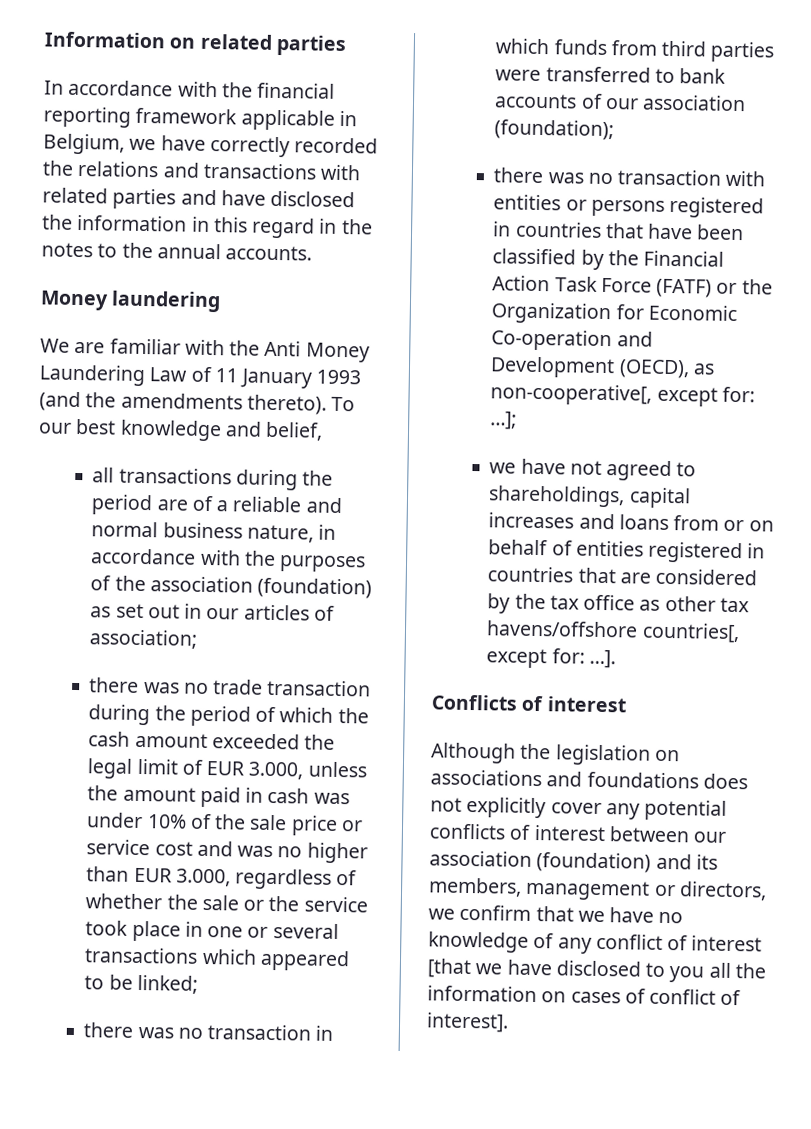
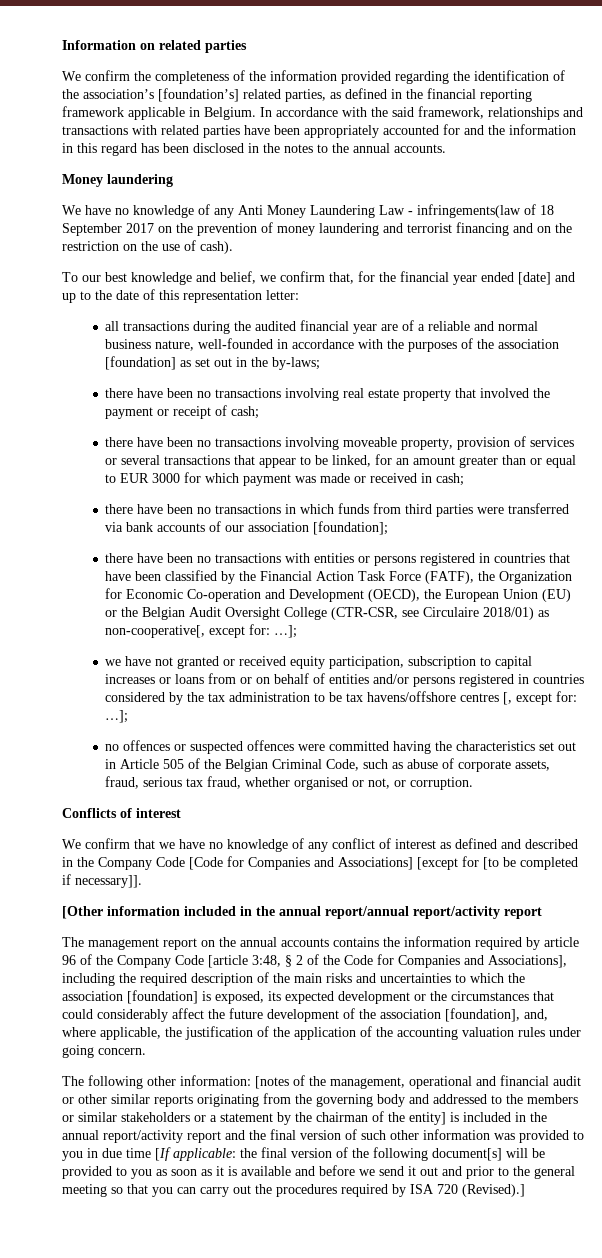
- In accordance with the financial reporting framework applicable in Belgium, we have correctly recorded the relations and transactions with related parties and have disclosed the information in this regard in the notes to the annual accounts.
+ We confirm the completeness of the information provided regarding the identification of the association’s [foundation’s] related parties, as defined in the financial reporting framework applicable in Belgium. In accordance with the said framework, relationships and transactions with related parties have been appropriately accounted for and the information in this regard has been disclosed in the notes to the annual accounts.
- We are familiar with the Anti Money Laundering Law of 11 January 1993 (and the amendments thereto). To our best knowledge and belief,
+ We have no knowledge of any Anti Money Laundering Law - infringements(law of 18 September 2017 on the prevention of money laundering and terrorist financing and on the restriction on the use of cash).
+ To our best knowledge and belief, we confirm that, for the financial year ended [date] and up to the date of this representation letter:
- all transactions during the period are of a reliable and normal business nature, in accordance with the purposes of the association (foundation) as set out in our articles of association;
- there was no trade transaction during the period of which the cash amount exceeded the legal limit of EUR 3.000, unless the amount paid in cash was under 10% of the sale price or service cost and was no higher than EUR 3.000, regardless of whether the sale or the service took place in one or several transactions which appeared to be linked;
- there was no transaction in which funds from third parties were transferred to bank accounts of our association (foundation);
- there was no transaction with entities or persons registered in countries that have been classified by the Financial Action Task Force (FATF) or the Organization for Economic Co-operation and Development (OECD), as non-cooperative[, except for:
+ all transactions during the audited financial year are of a reliable and normal business nature, well-founded in accordance with the purposes of the association [foundation] as set out in the by-laws;
+ there have been no transactions involving real estate property that involved the payment or receipt of cash;
+ there have been no transactions involving moveable property, provision of services or several transactions that appear to be linked, for an amount greater than or equal to EUR 3000 for which payment was made or received in cash;
+ there have been no transactions in which funds from third parties were transferred via bank accounts of our association [foundation];
+ there have been no transactions with entities or persons registered in countries that have been classified by the Financial Action Task Force (FATF), the Organization for Economic Co-operation and Development (OECD), the European Union (EU) or the Belgian Audit Oversight College (CTR-CSR, see Circulaire 2018/01) as non-cooperative[, except for:
- we have not agreed to shareholdings, capital increases and loans from or on behalf of entities registered in countries that are considered by the tax office as other tax havens/offshore countries[, except for: …].
+ we have not granted or received equity participation, subscription to capital increases or loans from or on behalf of entities and/or persons registered in countries considered by the tax administration to be tax havens/offshore centres [, except for: …];
+ no offences or suspected offences were committed having the characteristics set out in Article 505 of the Belgian Criminal Code, such as abuse of corporate assets, fraud, serious tax fraud, whether organised or not, or corruption.
  Conflicts of interest
- Although the legislation on associations and foundations does not explicitly cover any potential conflicts of interest between our association (foundation) and its members, management or directors, we confirm that we have no knowledge of any conflict of interest [that we have disclosed to you all the information on cases of conflict of interest].
+ We confirm that we have no knowledge of any conflict of interest as defined and described in the Company Code [Code for Companies and Associations] [except for [to be completed if necessary]].
+ [Other information included in the annual report/annual report/activity report
+ The management report on the annual accounts contains the information required by article 96 of the Company Code [article 3:48, § 2 of the Code for Companies and Associations], including the required description of the main risks and uncertainties to which the association [foundation] is exposed, its expected development or the circumstances that could considerably affect the future development of the association [foundation], and, where applicable, the justification of the application of the accounting valuation rules under going concern.
+ The following other information: [notes of the management, operational and financial audit or other similar reports originating from the governing body and addressed to the members or similar stakeholders or a statement by the chairman of the entity] is included in the annual report/activity report and the final version of such other information was provided to you in due time [If applicable: the final version of the following document[s] will be provided to you as soon as it is available and before we send it out and prior to the general meeting so that you can carry out the procedures required by ISA 720 (Revised).]

